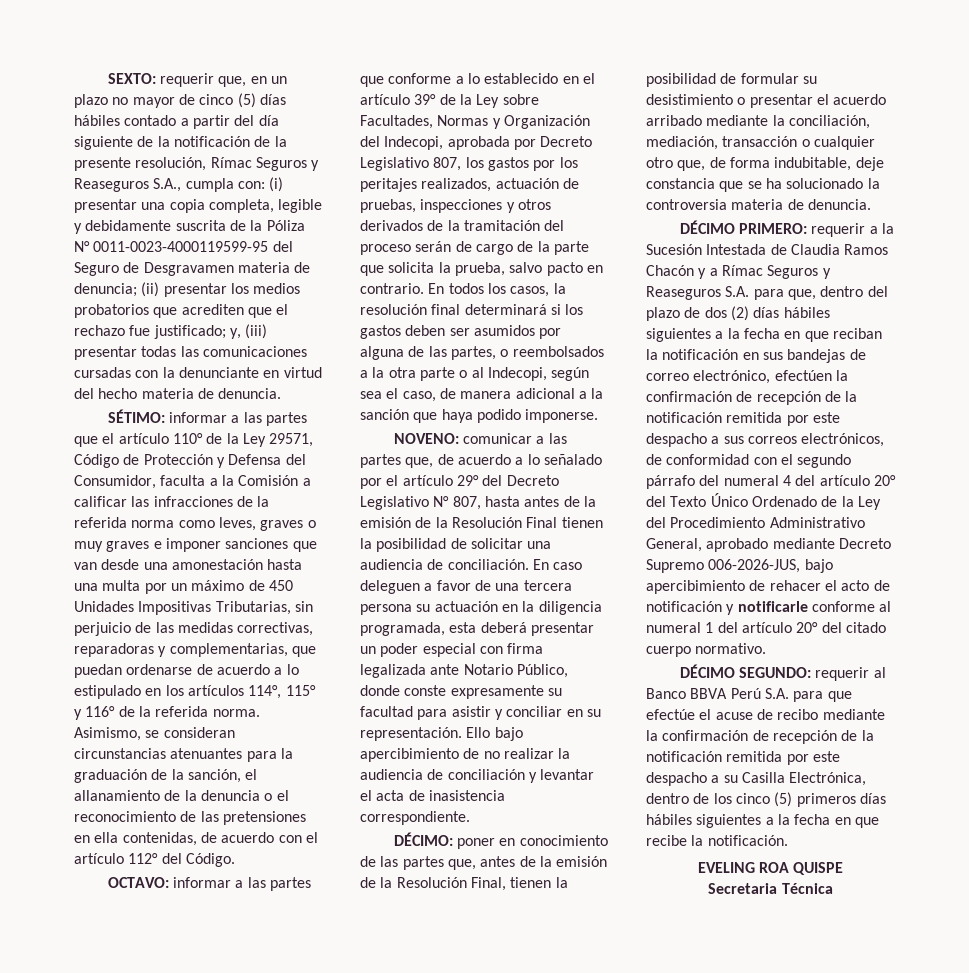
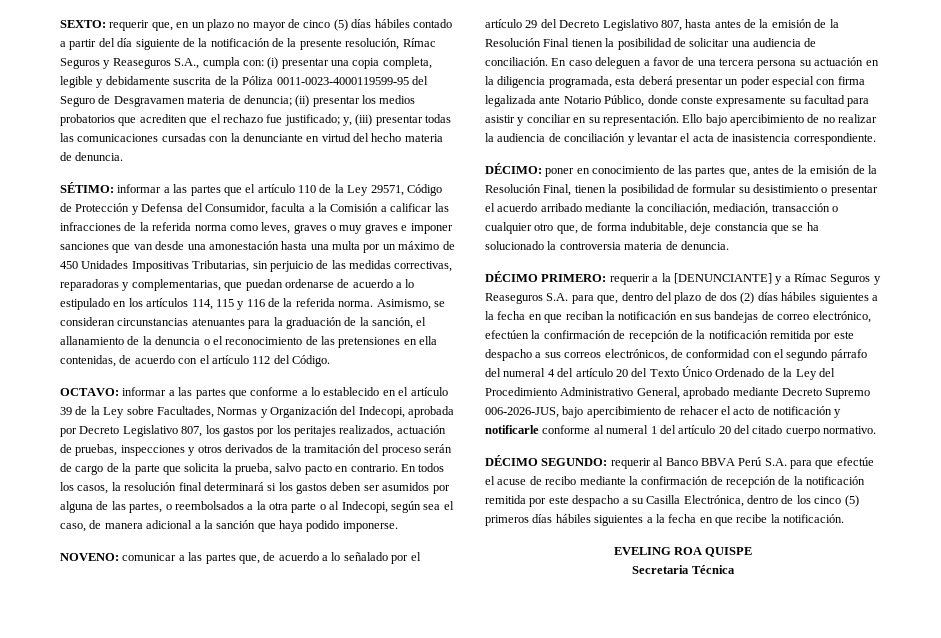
- (i) presentar una copia completa, legible y debidamente suscrita de la Póliza N° 0011-0023-4000119599-95 del Seguro de Desgravamen materia de denuncia;
+ (i) presentar una copia completa, legible y debidamente suscrita de la Póliza 0011-0023-4000119599-95 del Seguro de Desgravamen materia de denuncia;
- informar a las partes que el artículo 110° de la Ley 29571, Código de Protección y Defensa del Consumidor, faculta a la Comisión a calificar las infracciones de la referida norma como leves, graves o muy graves e imponer sanciones que van desde una amonestación hasta una multa por un máximo de 450 Unidades Impositivas Tributarias, sin perjuicio de las medidas correctivas, reparadoras y complementarias, que puedan ordenarse de acuerdo a lo estipulado en los artículos 114°, 115° y 116° de la referida norma.
+ informar a las partes que el artículo 110 de la Ley 29571, Código de Protección y Defensa del Consumidor, faculta a la Comisión a calificar las infracciones de la referida norma como leves, graves o muy graves e imponer sanciones que van desde una amonestación hasta una multa por un máximo de 450 Unidades Impositivas Tributarias, sin perjuicio de las medidas correctivas, reparadoras y complementarias, que puedan ordenarse de acuerdo a lo estipulado en los artículos 114, 115 y 116 de la referida norma.
- Asimismo, se consideran circunstancias atenuantes para la graduación de la sanción, el allanamiento de la denuncia o el reconocimiento de las pretensiones en ella contenidas, de acuerdo con el artículo 112° del Código.
+ Asimismo, se consideran circunstancias atenuantes para la graduación de la sanción, el allanamiento de la denuncia o el reconocimiento de las pretensiones en ella contenidas, de acuerdo con el artículo 112 del Código.
- OCTAVO: informar a las partes que conforme a lo establecido en el artículo 39° de la Ley sobre Facultades, Normas y Organización del Indecopi, aprobada por Decreto Legislativo 807, los gastos por los peritajes realizados, actuación de pruebas, inspecciones y otros derivados de la tramitación del proceso serán de cargo de la parte que solicita la prueba, salvo pacto en contrario.
+ OCTAVO: informar a las partes que conforme a lo establecido en el artículo 39 de la Ley sobre Facultades, Normas y Organización del Indecopi, aprobada por Decreto Legislativo 807, los gastos por los peritajes realizados, actuación de pruebas, inspecciones y otros derivados de la tramitación del proceso serán de cargo de la parte que solicita la prueba, salvo pacto en contrario.
- NOVENO: comunicar a las partes que, de acuerdo a lo señalado por el artículo 29° del Decreto Legislativo N° 807, hasta antes de la emisión de la Resolución Final tienen la posibilidad de solicitar una audiencia de conciliación.
+ NOVENO: comunicar a las partes que, de acuerdo a lo señalado por el artículo 29 del Decreto Legislativo 807, hasta antes de la emisión de la Resolución Final tienen la posibilidad de solicitar una audiencia de conciliación.
- requerir a la Sucesión Intestada de Claudia Ramos Chacón y a Rímac Seguros y Reaseguros S.A. para que, dentro del plazo de dos (2) días hábiles siguientes a la fecha en que reciban la notificación en sus bandejas de correo electrónico, efectúen la confirmación de recepción de la notificación remitida por este despacho a sus correos electrónicos, de conformidad con el segundo párrafo del numeral 4 del artículo 20° del Texto Único Ordenado de la Ley del Procedimiento Administrativo General, aprobado mediante Decreto Supremo 006-2026-JUS, bajo apercibimiento de rehacer el acto de notificación y notificarle conforme al numeral 1 del artículo 20° del citado cuerpo normativo.
+ requerir a la [DENUNCIANTE] y a Rímac Seguros y Reaseguros S.A. para que, dentro del plazo de dos (2) días hábiles siguientes a la fecha en que reciban la notificación en sus bandejas de correo electrónico, efectúen la confirmación de recepción de la notificación remitida por este despacho a sus correos electrónicos, de conformidad con el segundo párrafo del numeral 4 del artículo 20 del Texto Único Ordenado de la Ley del Procedimiento Administrativo General, aprobado mediante Decreto Supremo 006-2026-JUS, bajo apercibimiento de rehacer el acto de notificación y notificarle conforme al numeral 1 del artículo 20 del citado cuerpo normativo.

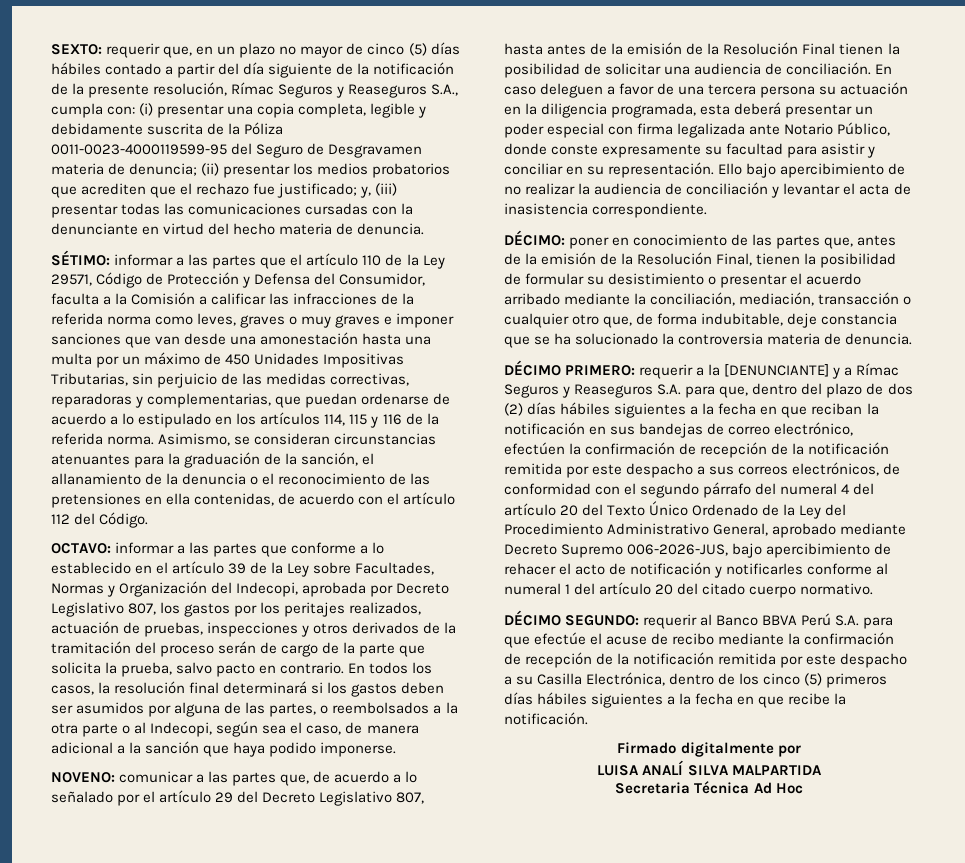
- requerir a la [DENUNCIANTE] y a Rímac Seguros y Reaseguros S.A. para que, dentro del plazo de dos (2) días hábiles siguientes a la fecha en que reciban la notificación en sus bandejas de correo electrónico, efectúen la confirmación de recepción de la notificación remitida por este despacho a sus correos electrónicos, de conformidad con el segundo párrafo del numeral 4 del artículo 20 del Texto Único Ordenado de la Ley del Procedimiento Administrativo General, aprobado mediante Decreto Supremo 006-2026-JUS, bajo apercibimiento de rehacer el acto de notificación y notificarle conforme al numeral 1 del artículo 20 del citado cuerpo normativo.
+ requerir a la [DENUNCIANTE] y a Rímac Seguros y Reaseguros S.A. para que, dentro del plazo de dos (2) días hábiles siguientes a la fecha en que reciban la notificación en sus bandejas de correo electrónico, efectúen la confirmación de recepción de la notificación remitida por este despacho a sus correos electrónicos, de conformidad con el segundo párrafo del numeral 4 del artículo 20 del Texto Único Ordenado de la Ley del Procedimiento Administrativo General, aprobado mediante Decreto Supremo 006-2026-JUS, bajo apercibimiento de rehacer el acto de notificación y notificarles conforme al numeral 1 del artículo 20 del citado cuerpo normativo.
- EVELING ROA QUISPE
+ Firmado digitalmente por
+ LUISA ANALÍ SILVA MALPARTIDA
- Secretaria Técnica
+ Secretaria Técnica Ad Hoc

